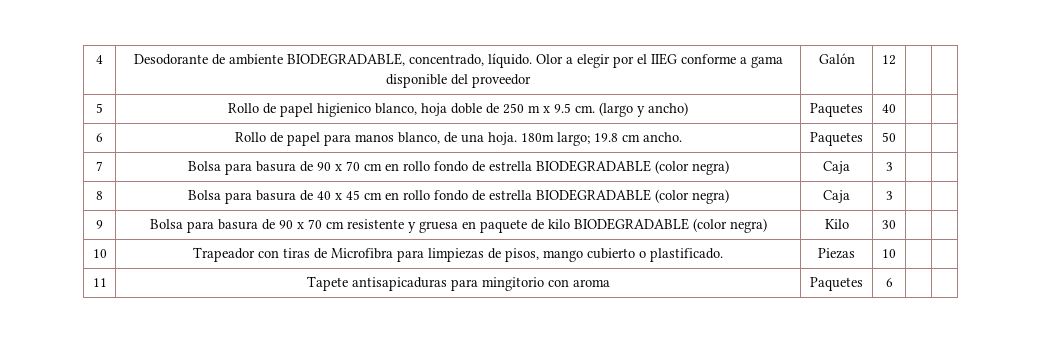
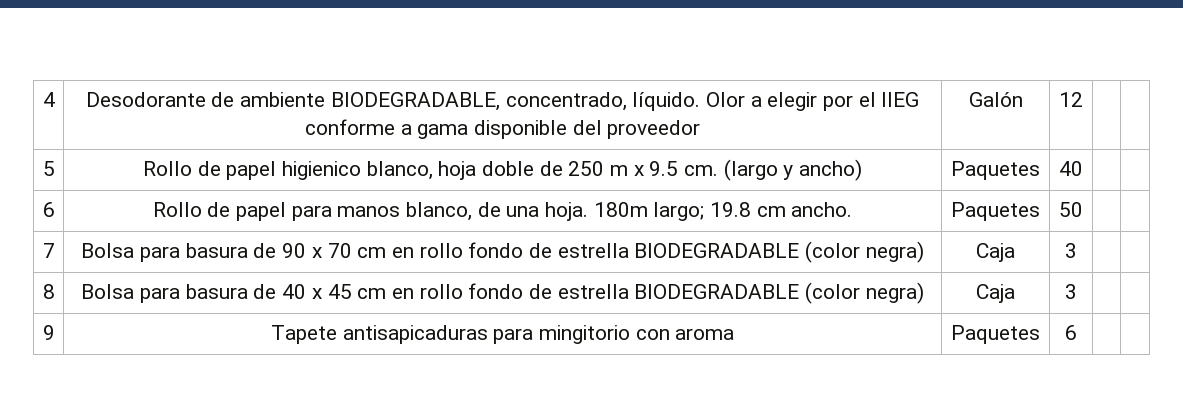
- 9 | Bolsa para basura de 90 x 70 cm resistente y gruesa en paquete de kilo BIODEGRADABLE (color negra) | Kilo | 30 | |
- 10 | Trapeador con tiras de Microfibra para limpiezas de pisos, mango cubierto o plastificado. | Piezas | 10 | |
- 11 | Tapete antisapicaduras para mingitorio con aroma | Paquetes | 6 | |
+ 9 | Tapete antisapicaduras para mingitorio con aroma | Paquetes | 6 | |

